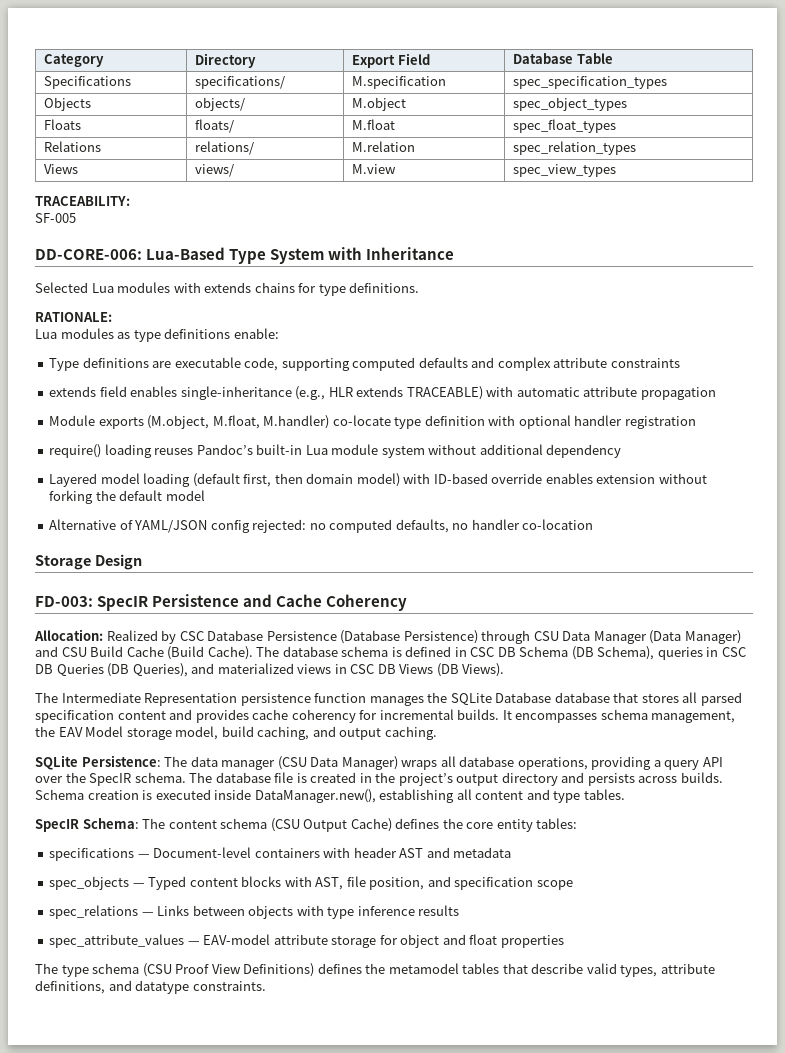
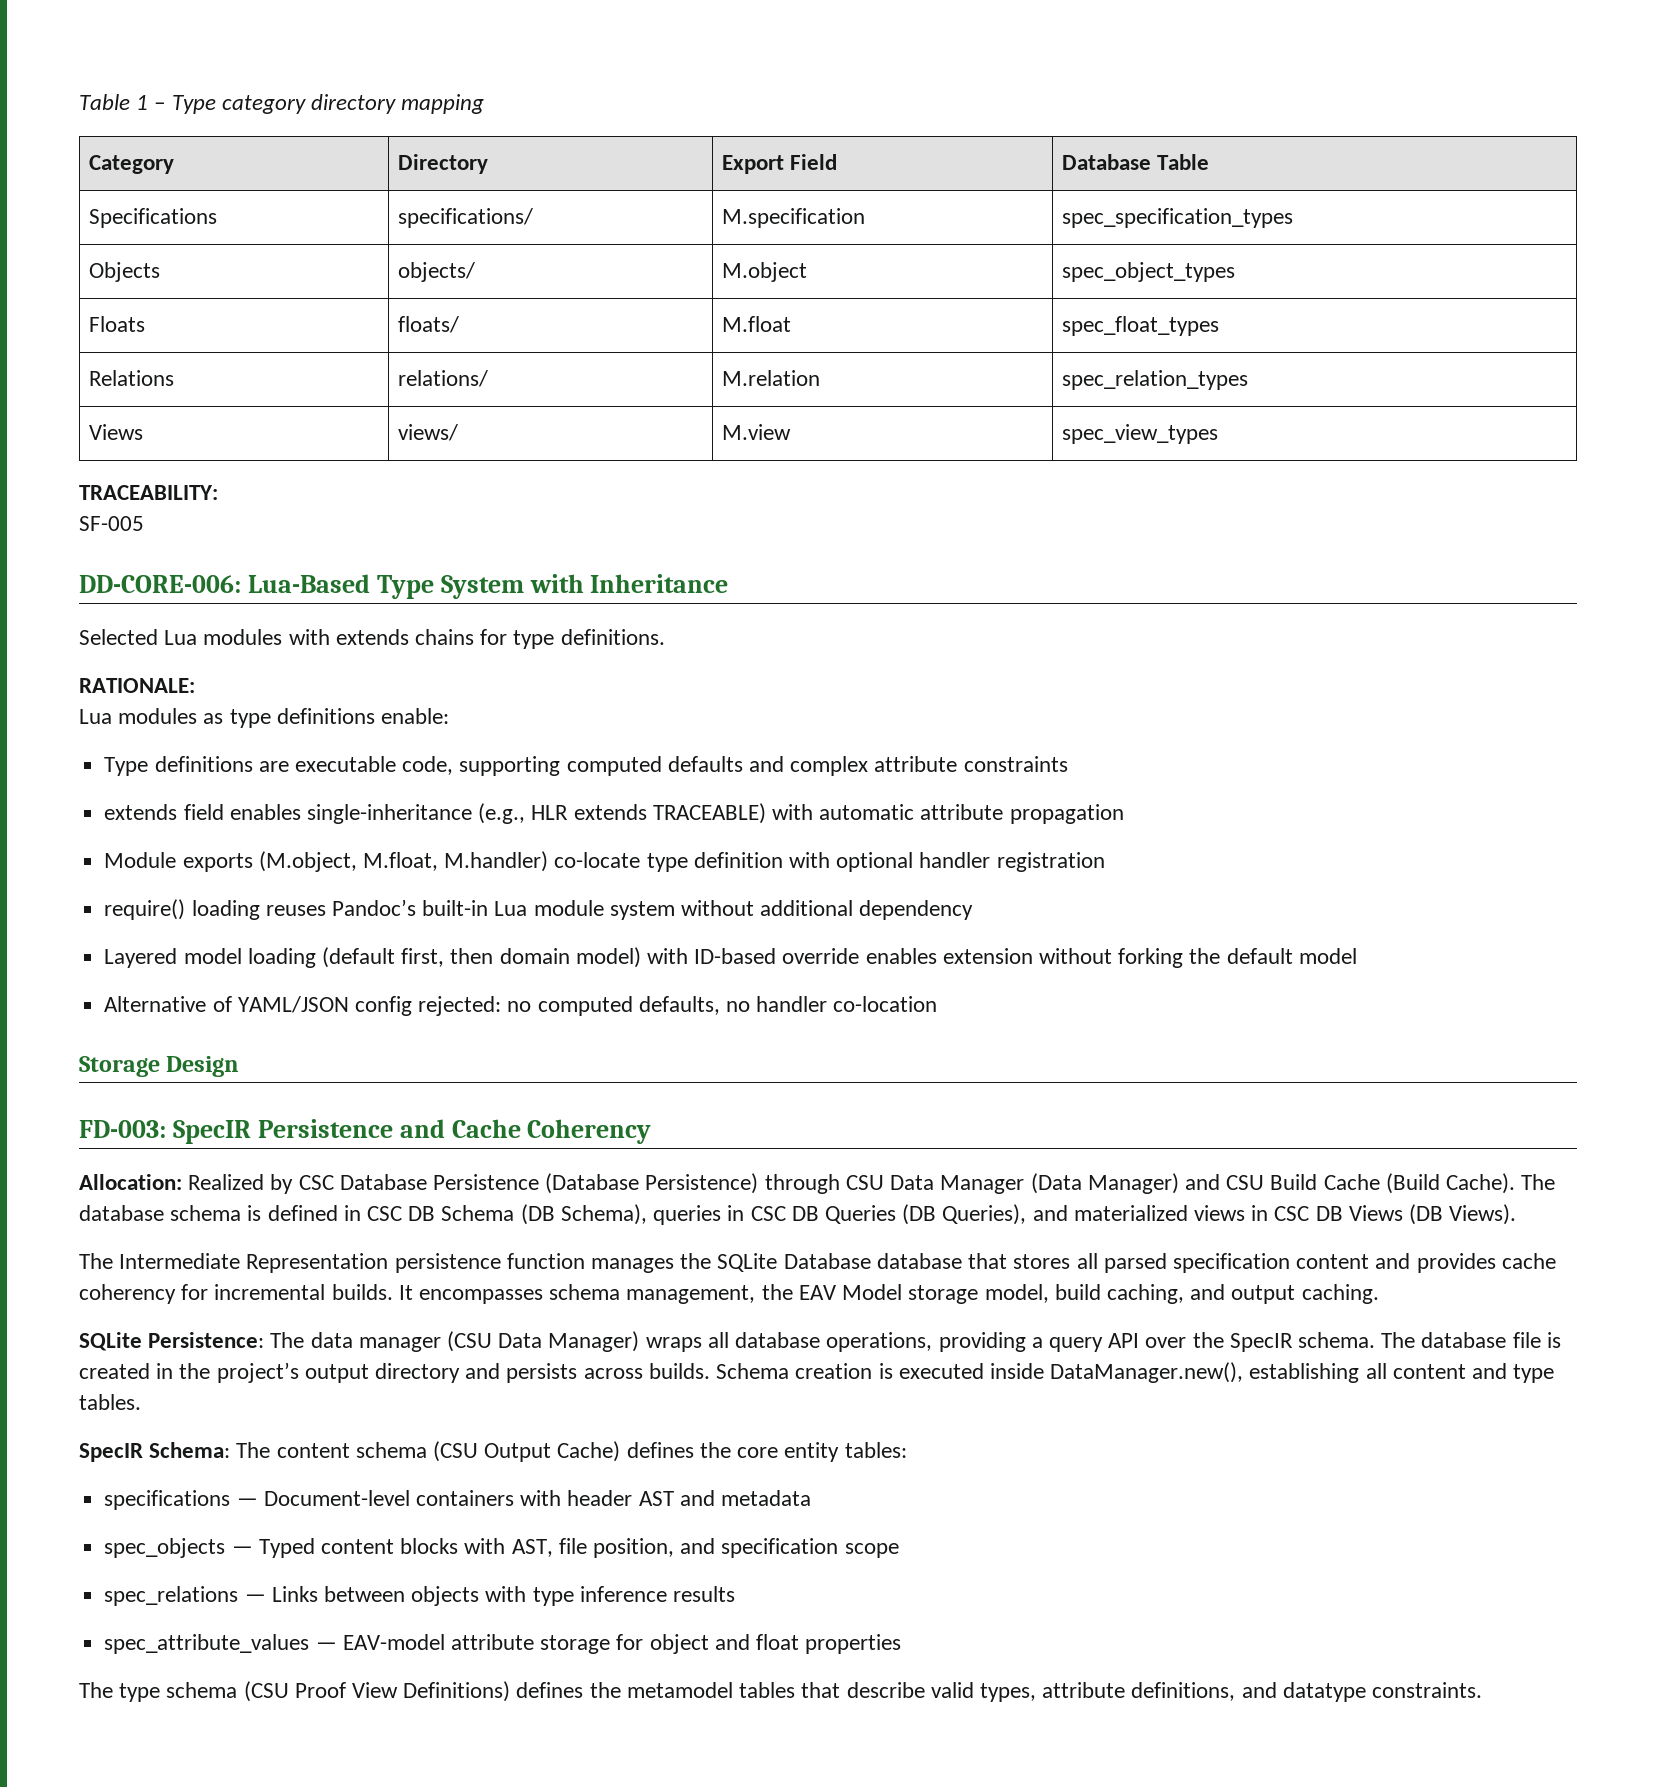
+ Table 1 – Type category directory mapping

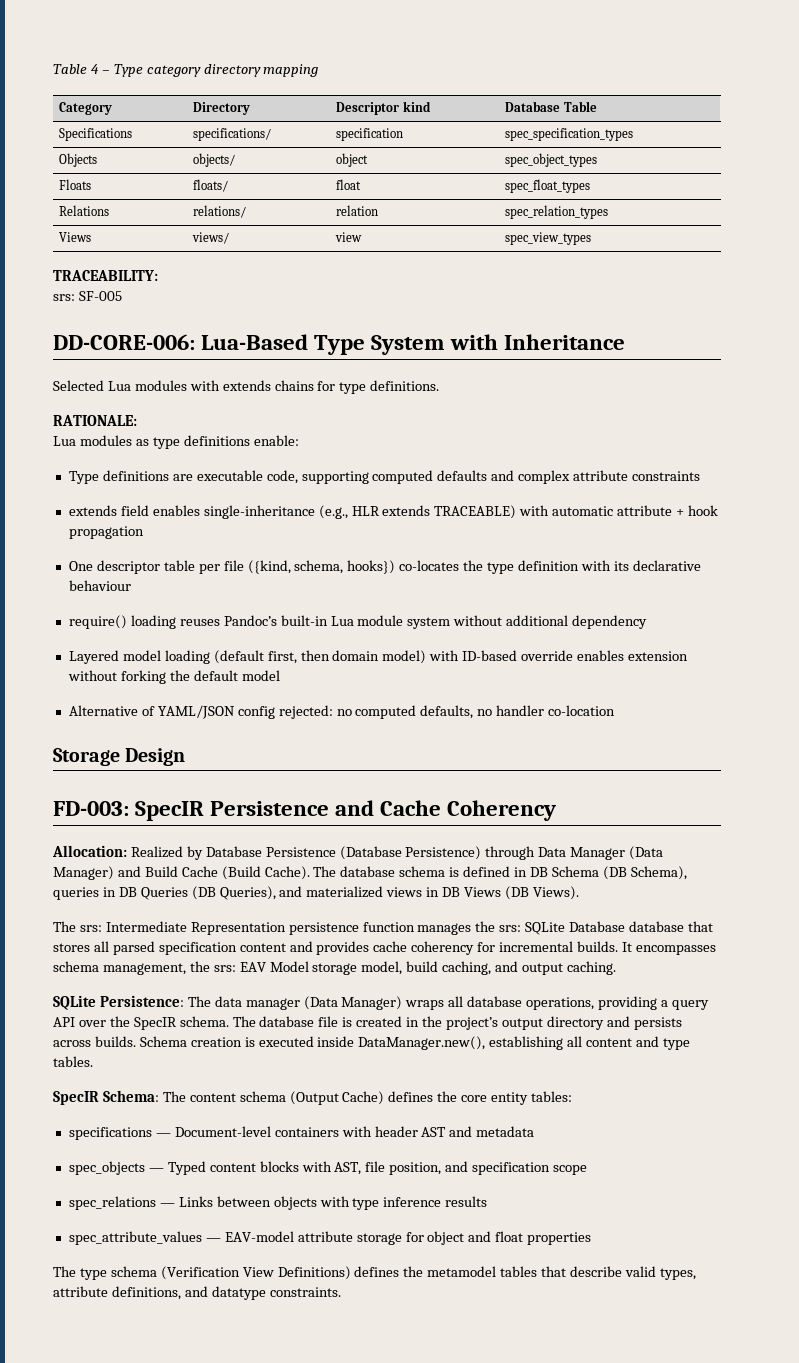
- Table 1 – Type category directory mapping
+ Table 4 – Type category directory mapping
- Category | Directory | Export Field | Database Table
+ Category | Directory | Descriptor kind | Database Table
- Specifications | specifications/ | M.specification | spec_specification_types
+ Specifications | specifications/ | specification | spec_specification_types
- Objects | objects/ | M.object | spec_object_types
+ Objects | objects/ | object | spec_object_types
- Floats | floats/ | M.float | spec_float_types
+ Floats | floats/ | float | spec_float_types
- Relations | relations/ | M.relation | spec_relation_types
+ Relations | relations/ | relation | spec_relation_types
- Views | views/ | M.view | spec_view_types
+ Views | views/ | view | spec_view_types
- SF-005
+ srs: SF-005
- extends field enables single-inheritance (e.g., HLR extends TRACEABLE) with automatic attribute propagation
+ extends field enables single-inheritance (e.g., HLR extends TRACEABLE) with automatic attribute + hook propagation
- Module exports (M.object, M.float, M.handler) co-locate type definition with optional handler registration
+ One descriptor table per file ({kind, schema, hooks}) co-locates the type definition with its declarative behaviour
- Allocation: Realized by CSC Database Persistence (Database Persistence) through CSU Data Manager (Data Manager) and CSU Build Cache (Build Cache).
+ Allocation: Realized by Database Persistence (Database Persistence) through Data Manager (Data Manager) and Build Cache (Build Cache).
- The database schema is defined in CSC DB Schema (DB Schema), queries in CSC DB Queries (DB Queries), and materialized views in CSC DB Views (DB Views).
+ The database schema is defined in DB Schema (DB Schema), queries in DB Queries (DB Queries), and materialized views in DB Views (DB Views).
- The Intermediate Representation persistence function manages the SQLite Database database that stores all parsed specification content and provides cache coherency for incremental builds.
+ The srs: Intermediate Representation persistence function manages the srs: SQLite Database database that stores all parsed specification content and provides cache coherency for incremental builds.
- It encompasses schema management, the EAV Model storage model, build caching, and output caching.
+ It encompasses schema management, the srs: EAV Model storage model, build caching, and output caching.
- SQLite Persistence: The data manager (CSU Data Manager) wraps all database operations, providing a query API over the SpecIR schema.
+ SQLite Persistence: The data manager (Data Manager) wraps all database operations, providing a query API over the SpecIR schema.
- SpecIR Schema: The content schema (CSU Output Cache) defines the core entity tables:
+ SpecIR Schema: The content schema (Output Cache) defines the core entity tables:
- The type schema (CSU Proof View Definitions) defines the metamodel tables that describe valid types, attribute definitions, and datatype constraints.
+ The type schema (Verification View Definitions) defines the metamodel tables that describe valid types, attribute definitions, and datatype constraints.

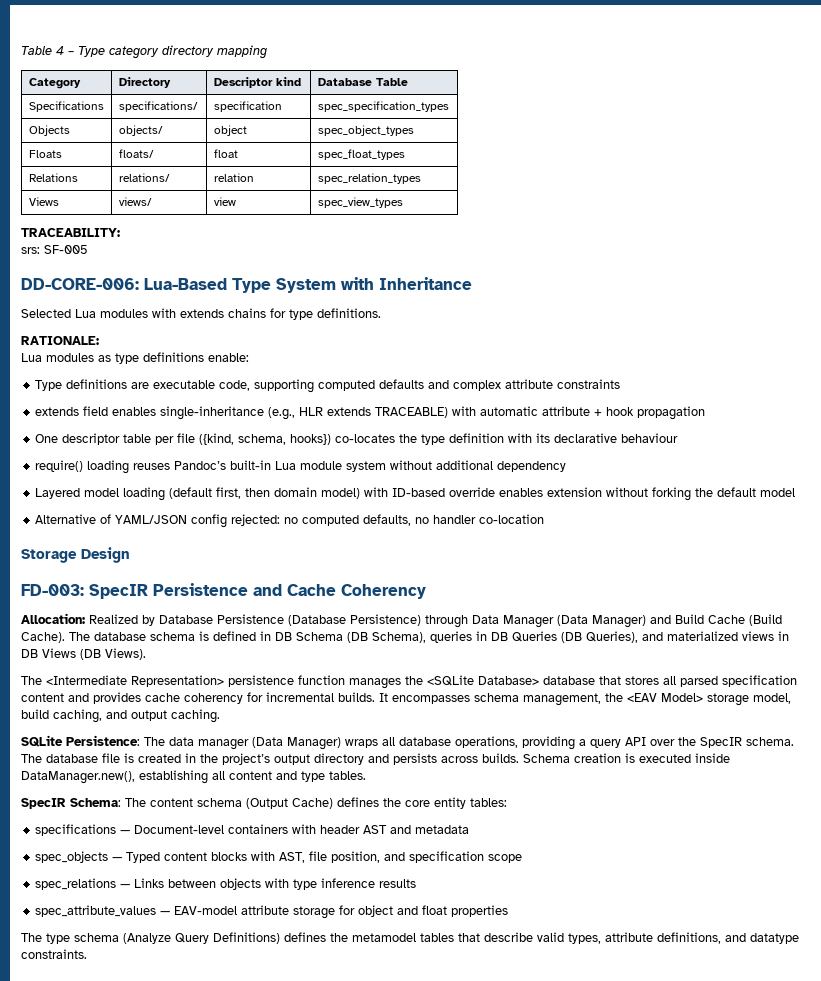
- The srs: Intermediate Representation persistence function manages the srs: SQLite Database database that stores all parsed specification content and provides cache coherency for incremental builds.
+ The <Intermediate Representation> persistence function manages the <SQLite Database> database that stores all parsed specification content and provides cache coherency for incremental builds.
- It encompasses schema management, the srs: EAV Model storage model, build caching, and output caching.
+ It encompasses schema management, the <EAV Model> storage model, build caching, and output caching.
- The type schema (Verification View Definitions) defines the metamodel tables that describe valid types, attribute definitions, and datatype constraints.
+ The type schema (Analyze Query Definitions) defines the metamodel tables that describe valid types, attribute definitions, and datatype constraints.

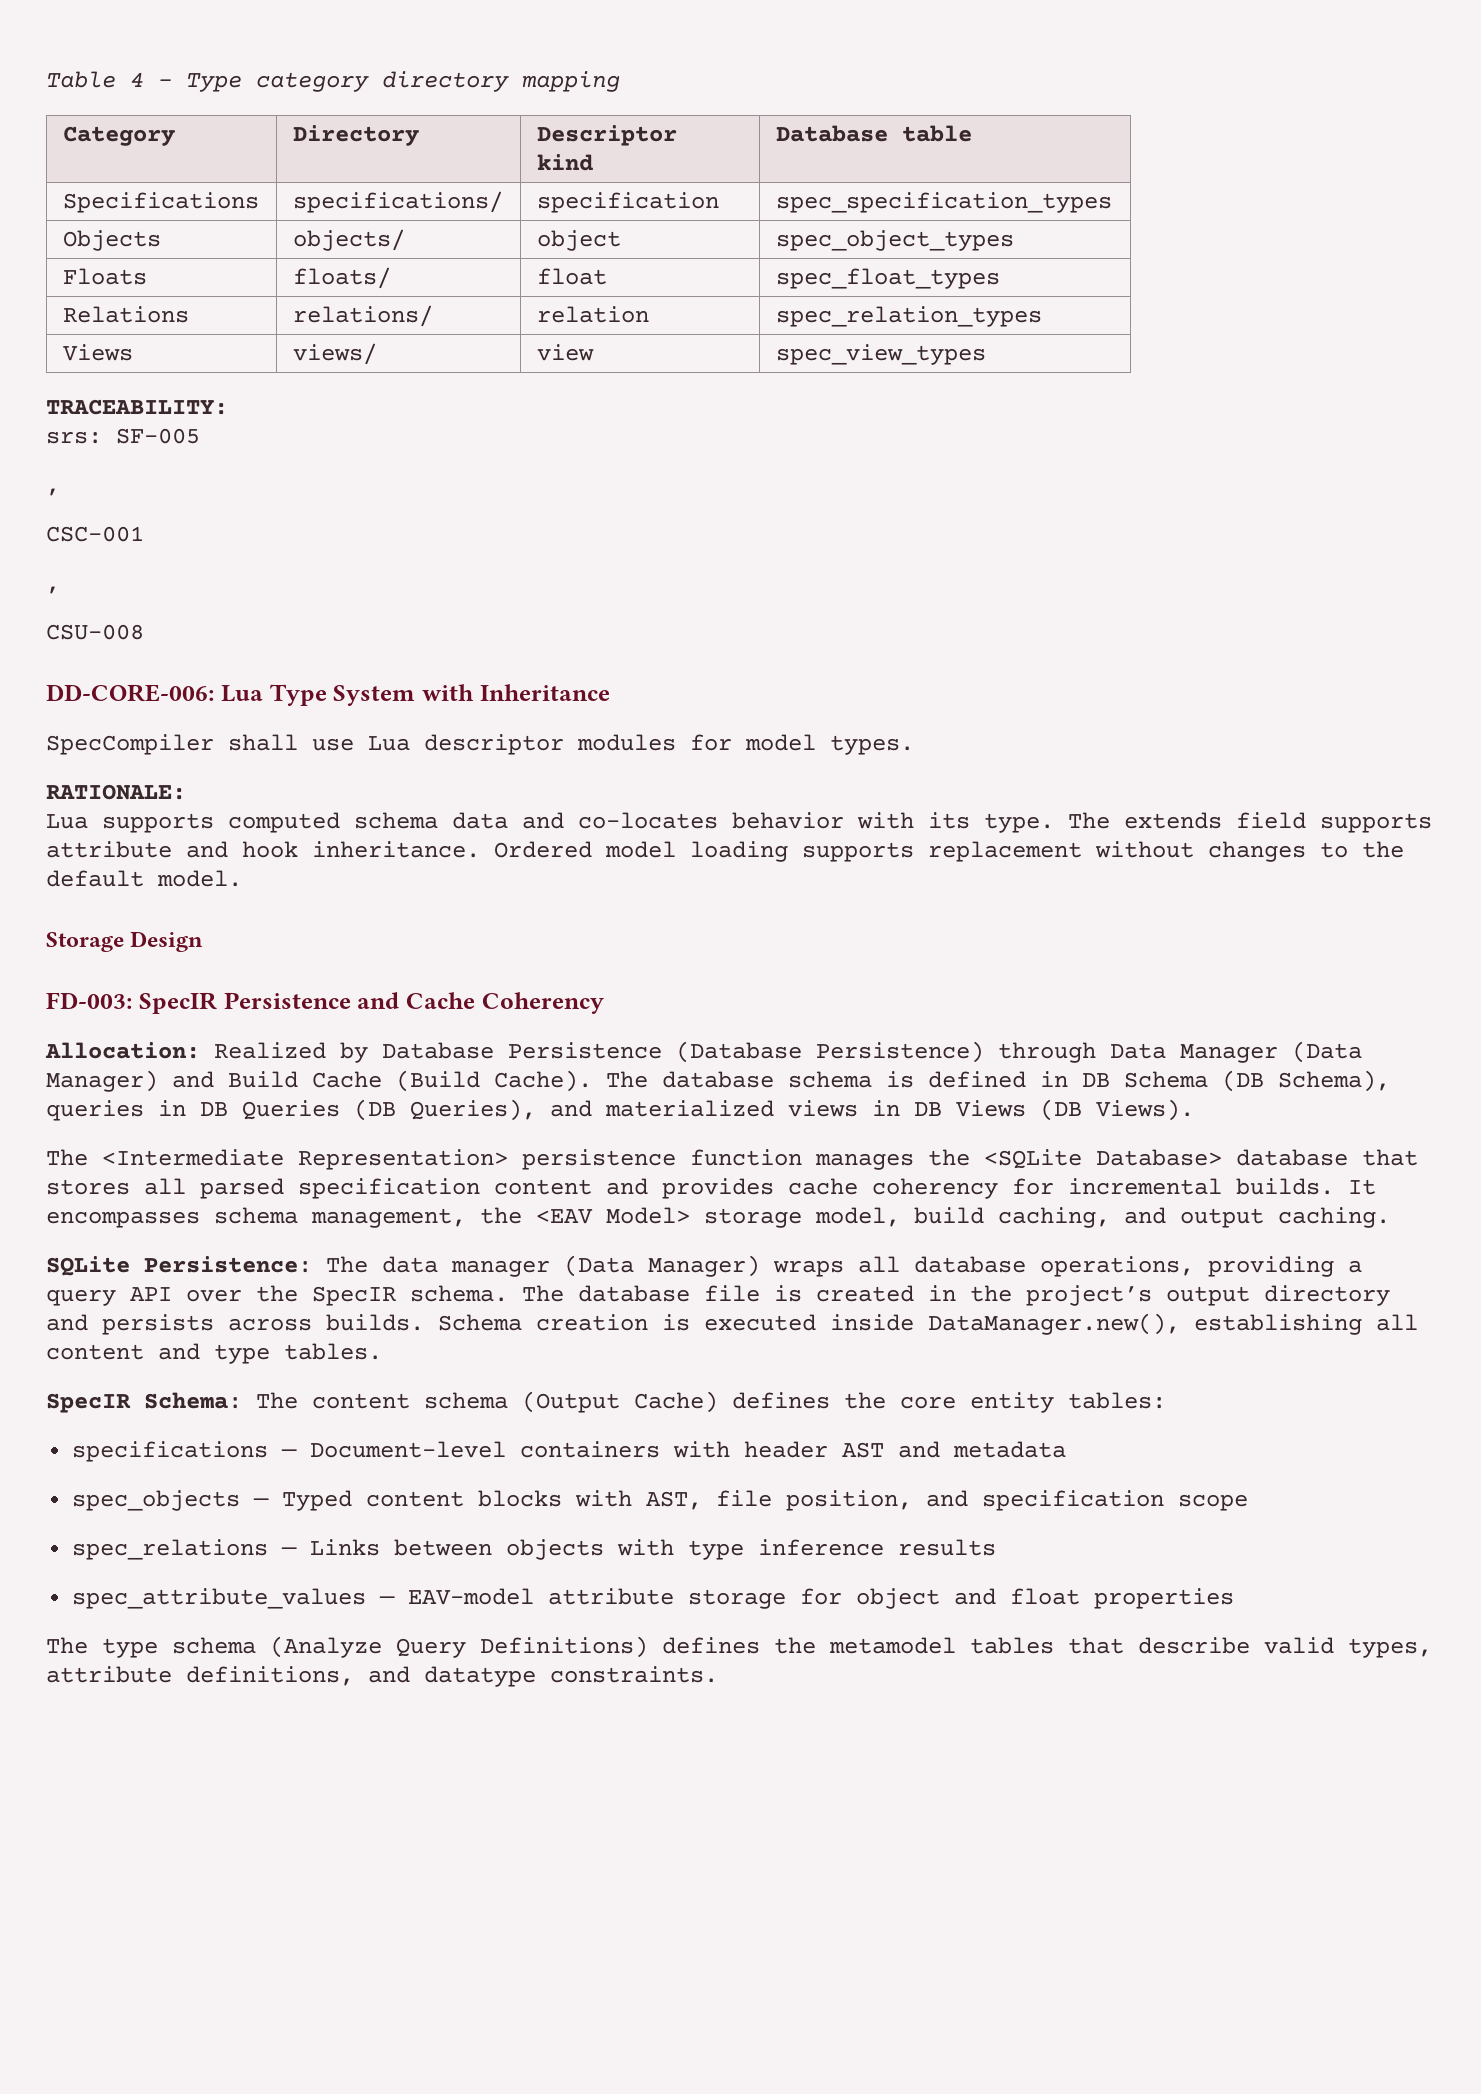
- Category | Directory | Descriptor kind | Database Table
+ Category | Directory | Descriptor kind | Database table
  srs: SF-005
+ ,
+ CSC-001
+ ,
+ CSU-008
- DD-CORE-006: Lua-Based Type System with Inheritance
+ DD-CORE-006: Lua Type System with Inheritance
- Selected Lua modules with extends chains for type definitions.
+ SpecCompiler shall use Lua descriptor modules for model types.
  RATIONALE:
- Lua modules as type definitions enable:
- Type definitions are executable code, supporting computed defaults and complex attribute constraints
- extends field enables single-inheritance (e.g., HLR extends TRACEABLE) with automatic attribute + hook propagation
- One descriptor table per file ({kind, schema, hooks}) co-locates the type definition with its declarative behaviour
- require() loading reuses Pandoc’s built-in Lua module system without additional dependency
- Layered model loading (default first, then domain model) with ID-based override enables extension without forking the default model
- Alternative of YAML/JSON config rejected: no computed defaults, no handler co-location
+ Lua supports computed schema data and co-locates behavior with its type. The extends field supports attribute and hook inheritance. Ordered model loading supports replacement without changes to the default model.

